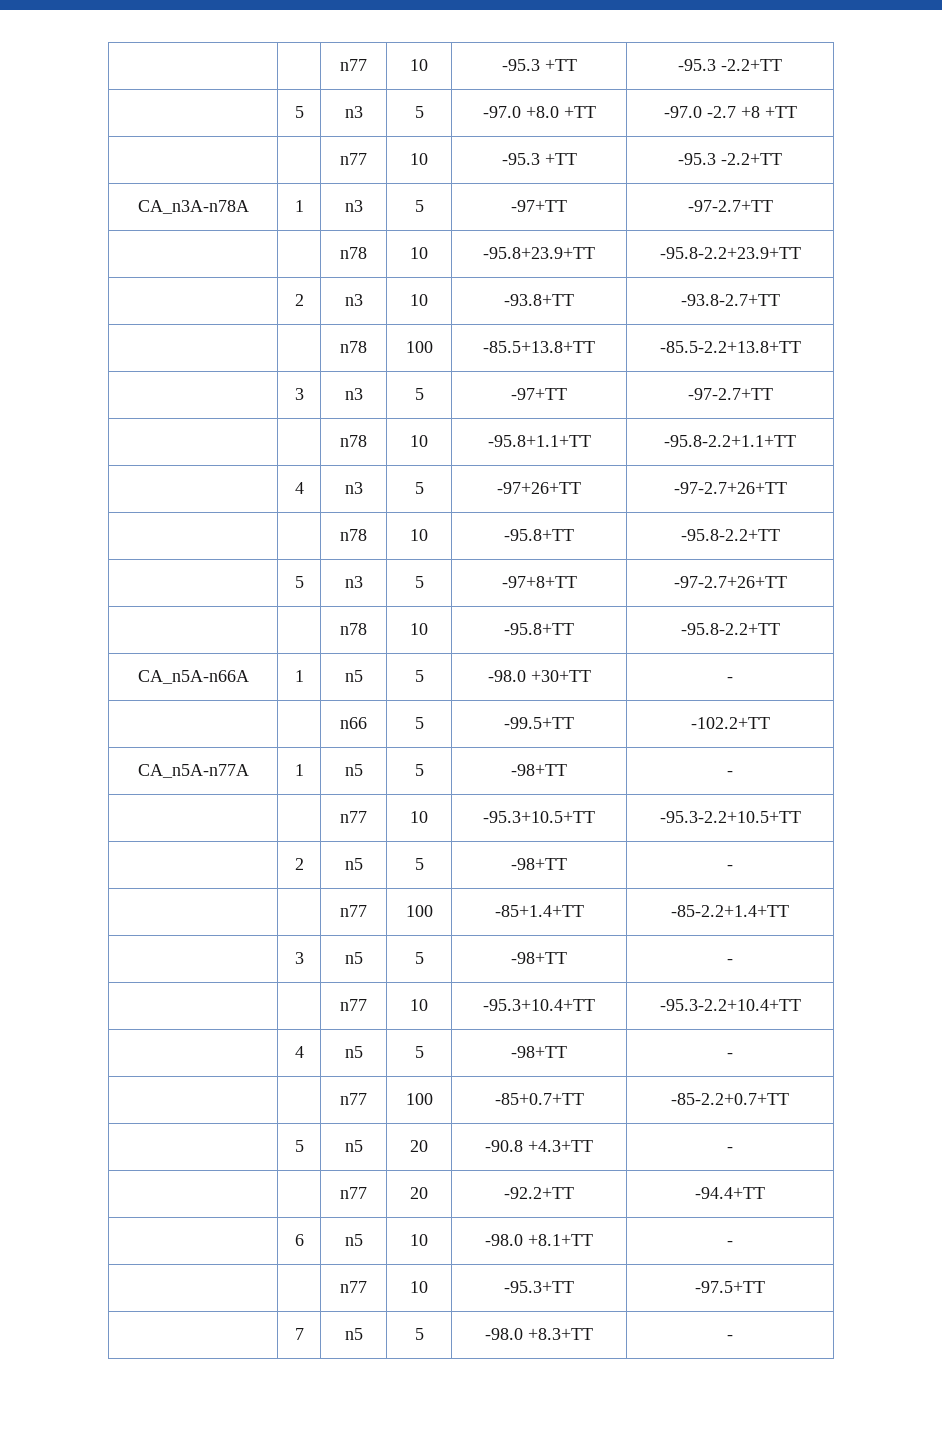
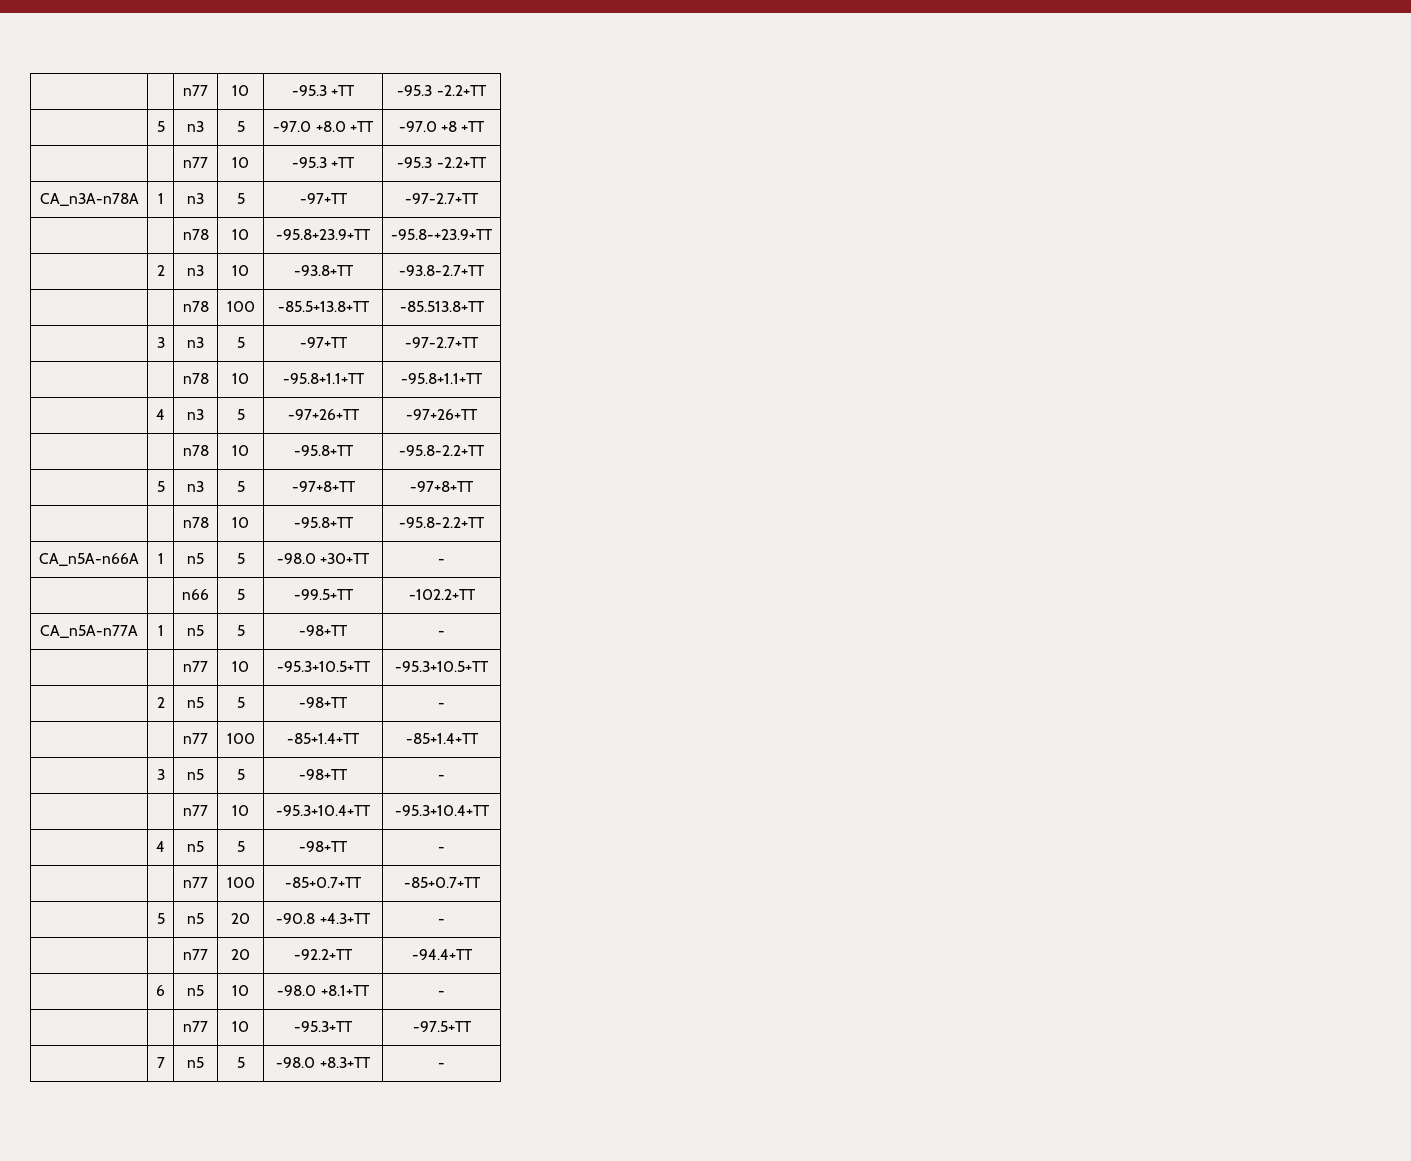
- | 5 | n3 | 5 | -97.0 +8.0 +TT | -97.0 -2.7 +8 +TT
+ | 5 | n3 | 5 | -97.0 +8.0 +TT | -97.0 +8 +TT
- | | n78 | 10 | -95.8+23.9+TT | -95.8-2.2+23.9+TT
+ | | n78 | 10 | -95.8+23.9+TT | -95.8-+23.9+TT
- | | n78 | 100 | -85.5+13.8+TT | -85.5-2.2+13.8+TT
+ | | n78 | 100 | -85.5+13.8+TT | -85.513.8+TT
- | | n78 | 10 | -95.8+1.1+TT | -95.8-2.2+1.1+TT
+ | | n78 | 10 | -95.8+1.1+TT | -95.8+1.1+TT
- | 4 | n3 | 5 | -97+26+TT | -97-2.7+26+TT
+ | 4 | n3 | 5 | -97+26+TT | -97+26+TT
- | 5 | n3 | 5 | -97+8+TT | -97-2.7+26+TT
+ | 5 | n3 | 5 | -97+8+TT | -97+8+TT
- | | n77 | 10 | -95.3+10.5+TT | -95.3-2.2+10.5+TT
+ | | n77 | 10 | -95.3+10.5+TT | -95.3+10.5+TT
- | | n77 | 100 | -85+1.4+TT | -85-2.2+1.4+TT
+ | | n77 | 100 | -85+1.4+TT | -85+1.4+TT
- | | n77 | 10 | -95.3+10.4+TT | -95.3-2.2+10.4+TT
+ | | n77 | 10 | -95.3+10.4+TT | -95.3+10.4+TT
- | | n77 | 100 | -85+0.7+TT | -85-2.2+0.7+TT
+ | | n77 | 100 | -85+0.7+TT | -85+0.7+TT

